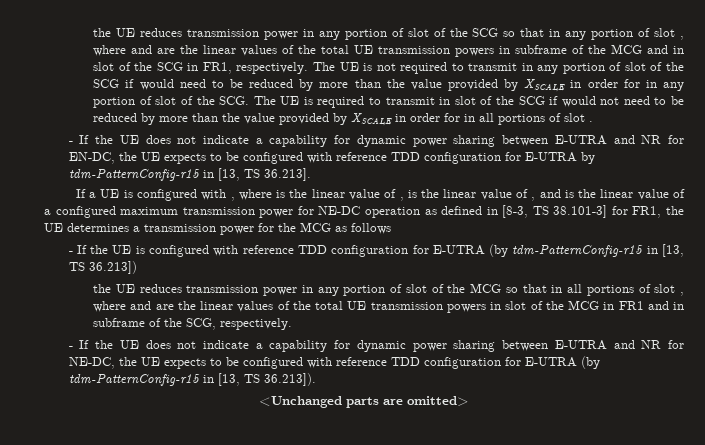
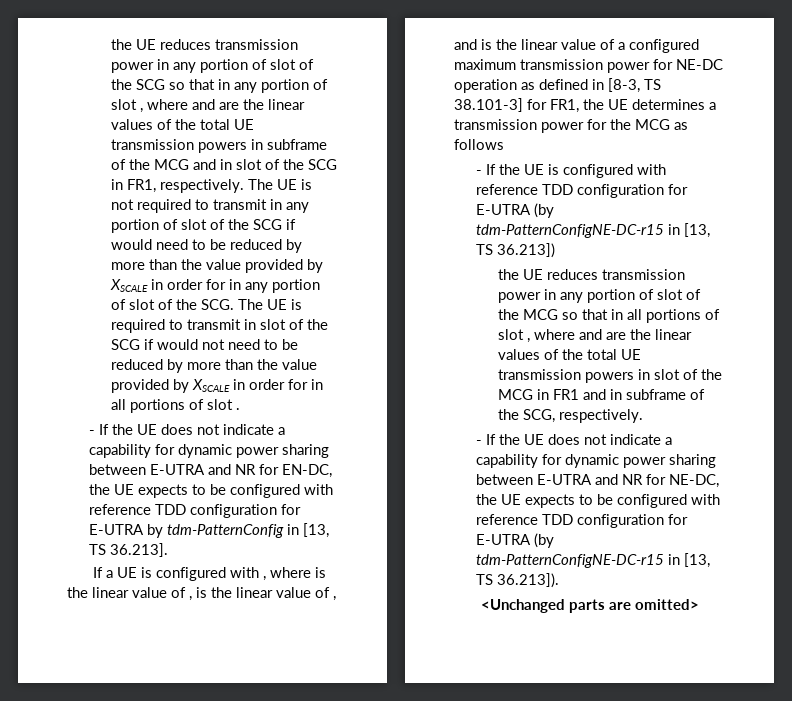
- - If the UE does not indicate a capability for dynamic power sharing between E-UTRA and NR for EN-DC, the UE expects to be configured with reference TDD configuration for E-UTRA by tdm-PatternConfig-r15 in [13, TS 36.213].
+ - If the UE does not indicate a capability for dynamic power sharing between E-UTRA and NR for EN-DC, the UE expects to be configured with reference TDD configuration for E-UTRA by tdm-PatternConfig in [13, TS 36.213].
- - If the UE is configured with reference TDD configuration for E-UTRA (by tdm-PatternConfig-r15 in [13, TS 36.213])
+ - If the UE is configured with reference TDD configuration for E-UTRA (by tdm-PatternConfigNE-DC-r15 in [13, TS 36.213])
- - If the UE does not indicate a capability for dynamic power sharing between E-UTRA and NR for NE-DC, the UE expects to be configured with reference TDD configuration for E-UTRA (by tdm-PatternConfig-r15 in [13, TS 36.213]).
+ - If the UE does not indicate a capability for dynamic power sharing between E-UTRA and NR for NE-DC, the UE expects to be configured with reference TDD configuration for E-UTRA (by tdm-PatternConfigNE-DC-r15 in [13, TS 36.213]).

